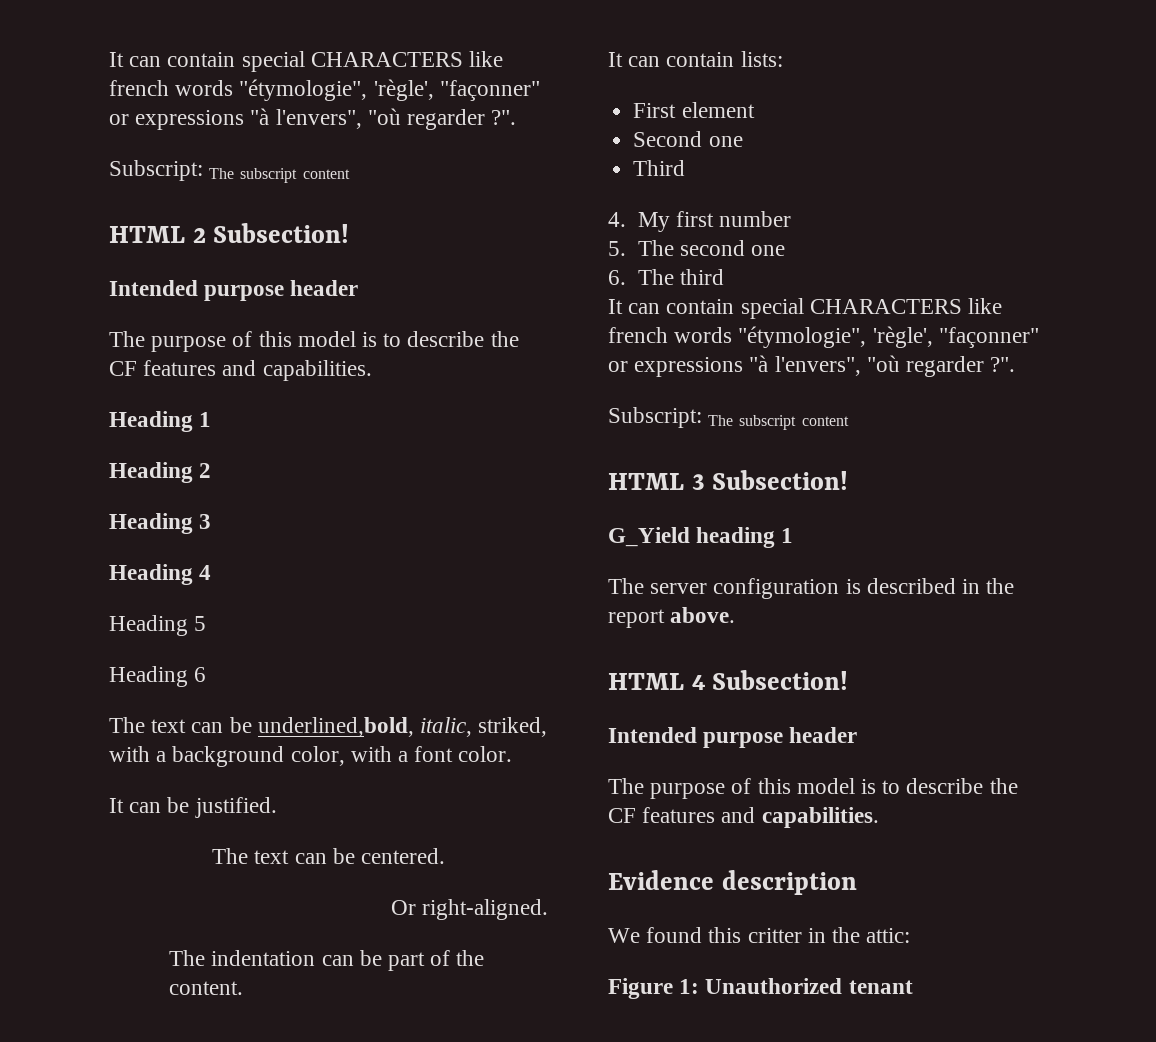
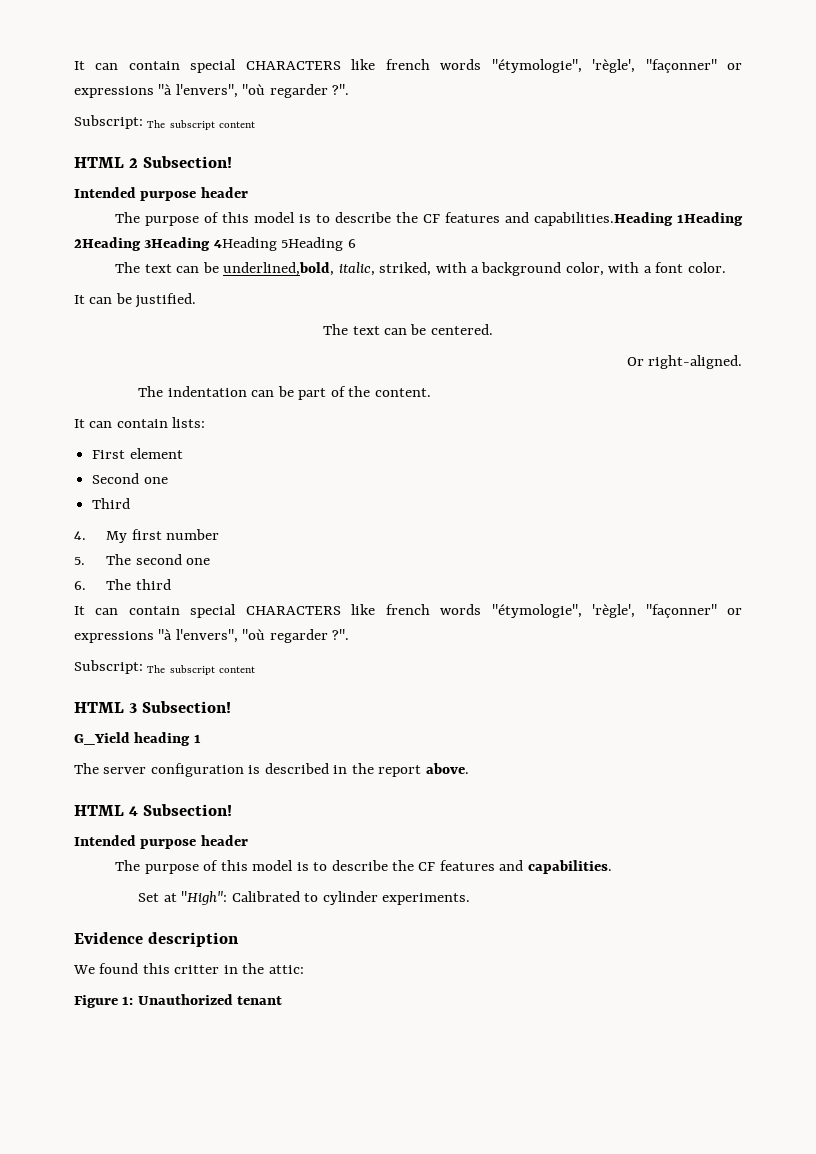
  HTML 2 Subsection!
  Intended purpose header
- The purpose of this model is to describe the CF features and capabilities.
- Heading 1
- Heading 2
- Heading 3
- Heading 4
- Heading 5
- Heading 6
+ The purpose of this model is to describe the CF features and capabilities.Heading 1Heading 2Heading 3Heading 4Heading 5Heading 6
+ Set at "High": Calibrated to cylinder experiments.

